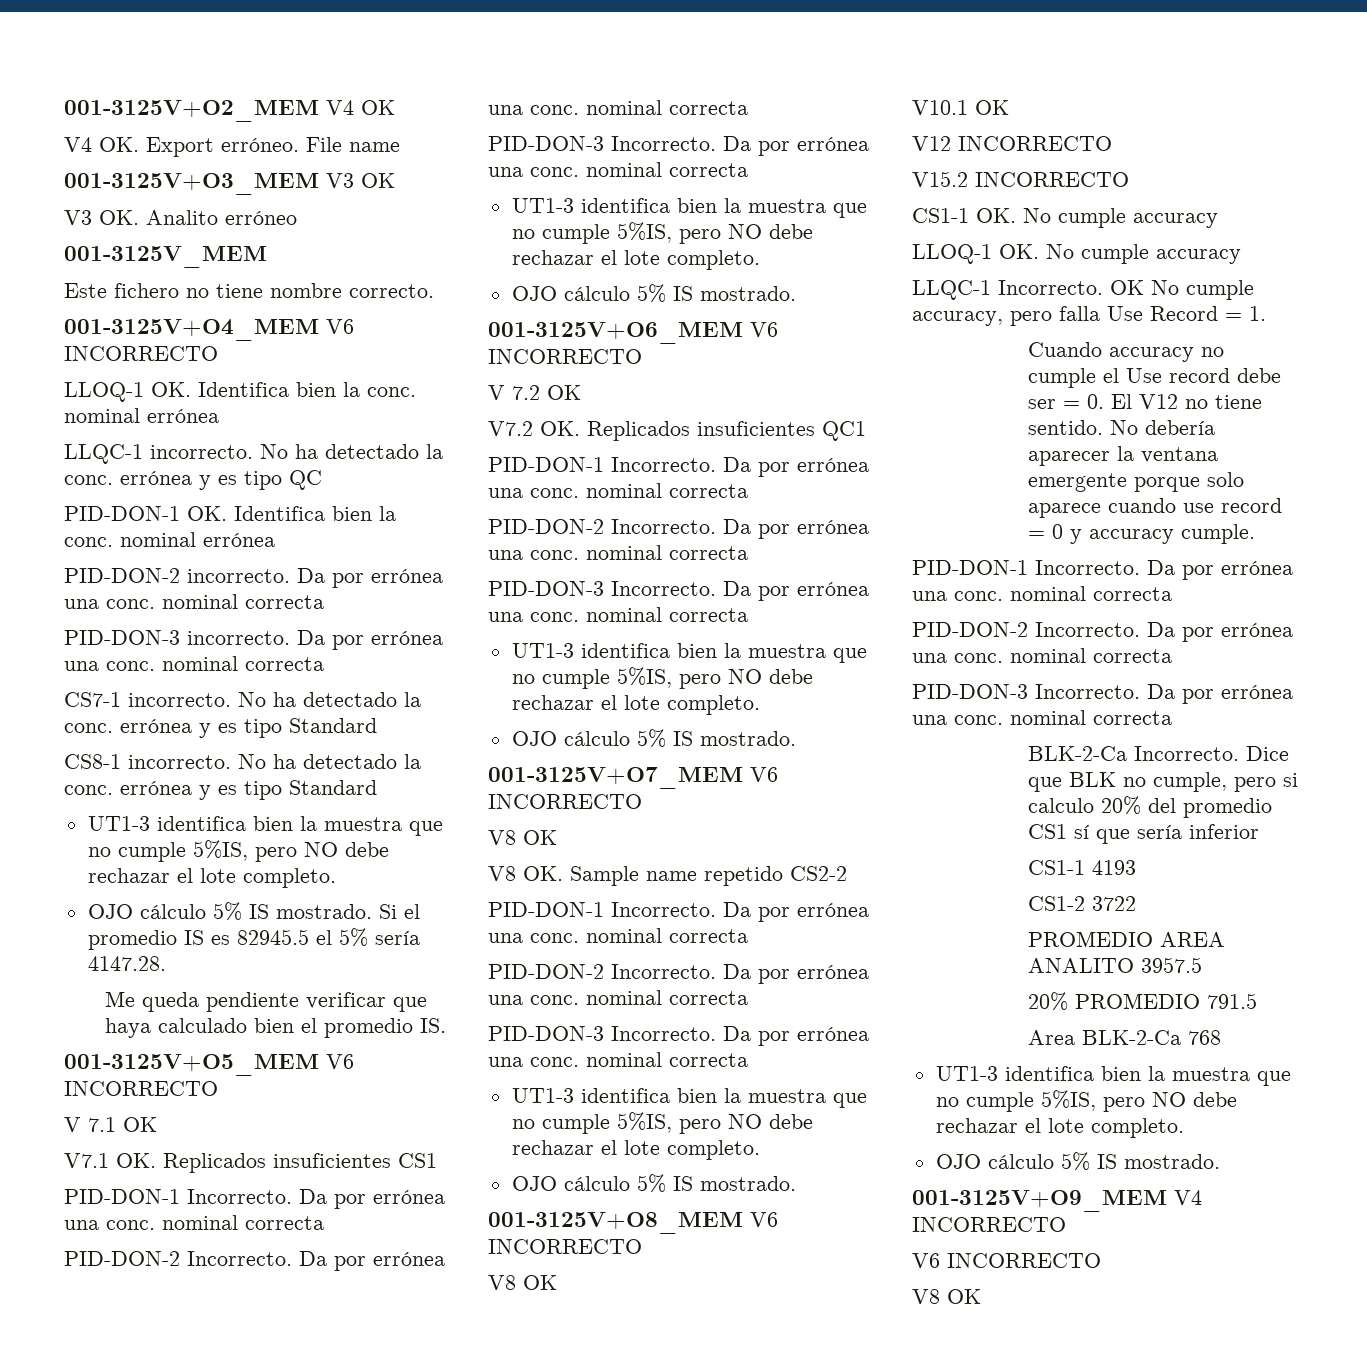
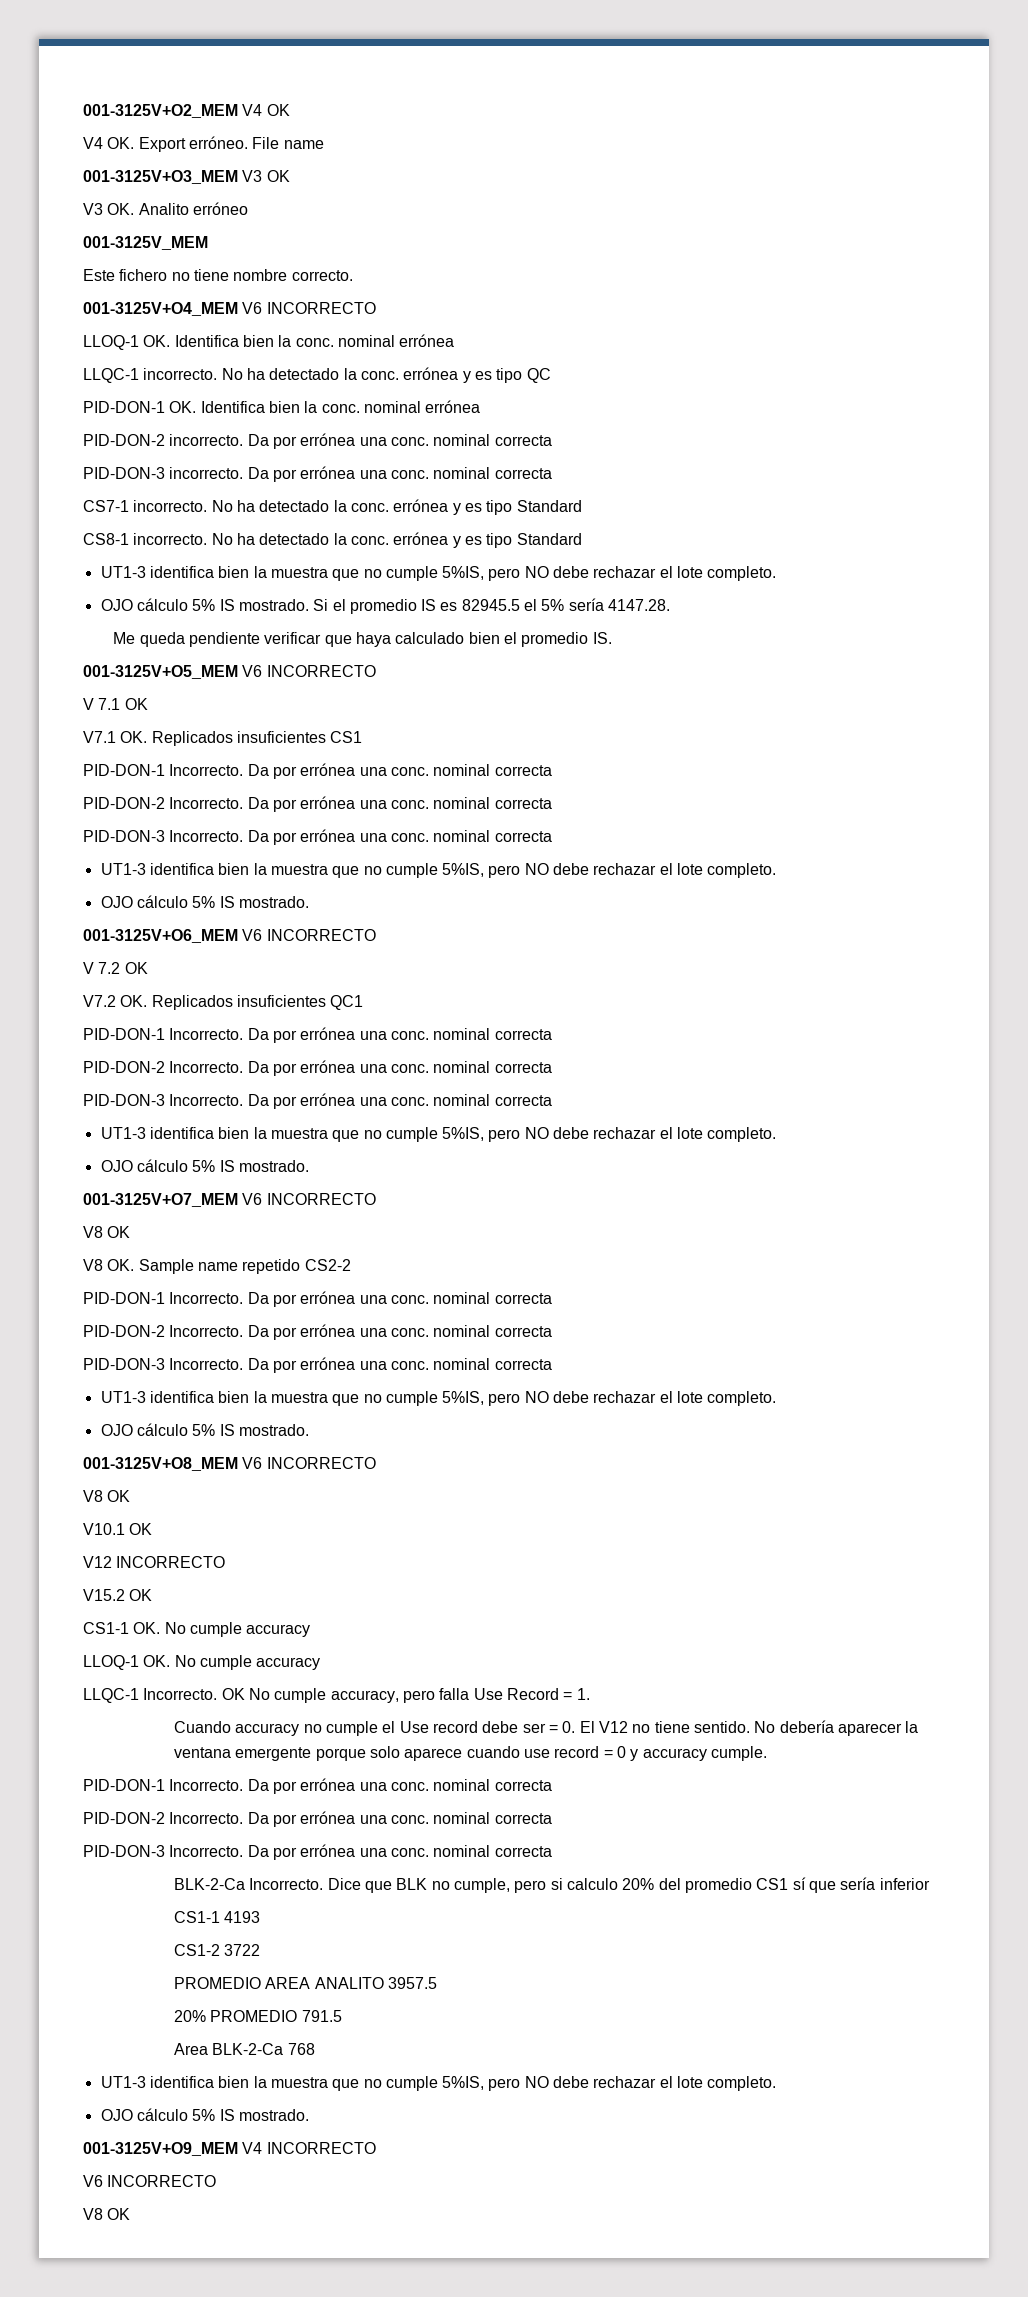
- V15.2 INCORRECTO
+ V15.2 OK

